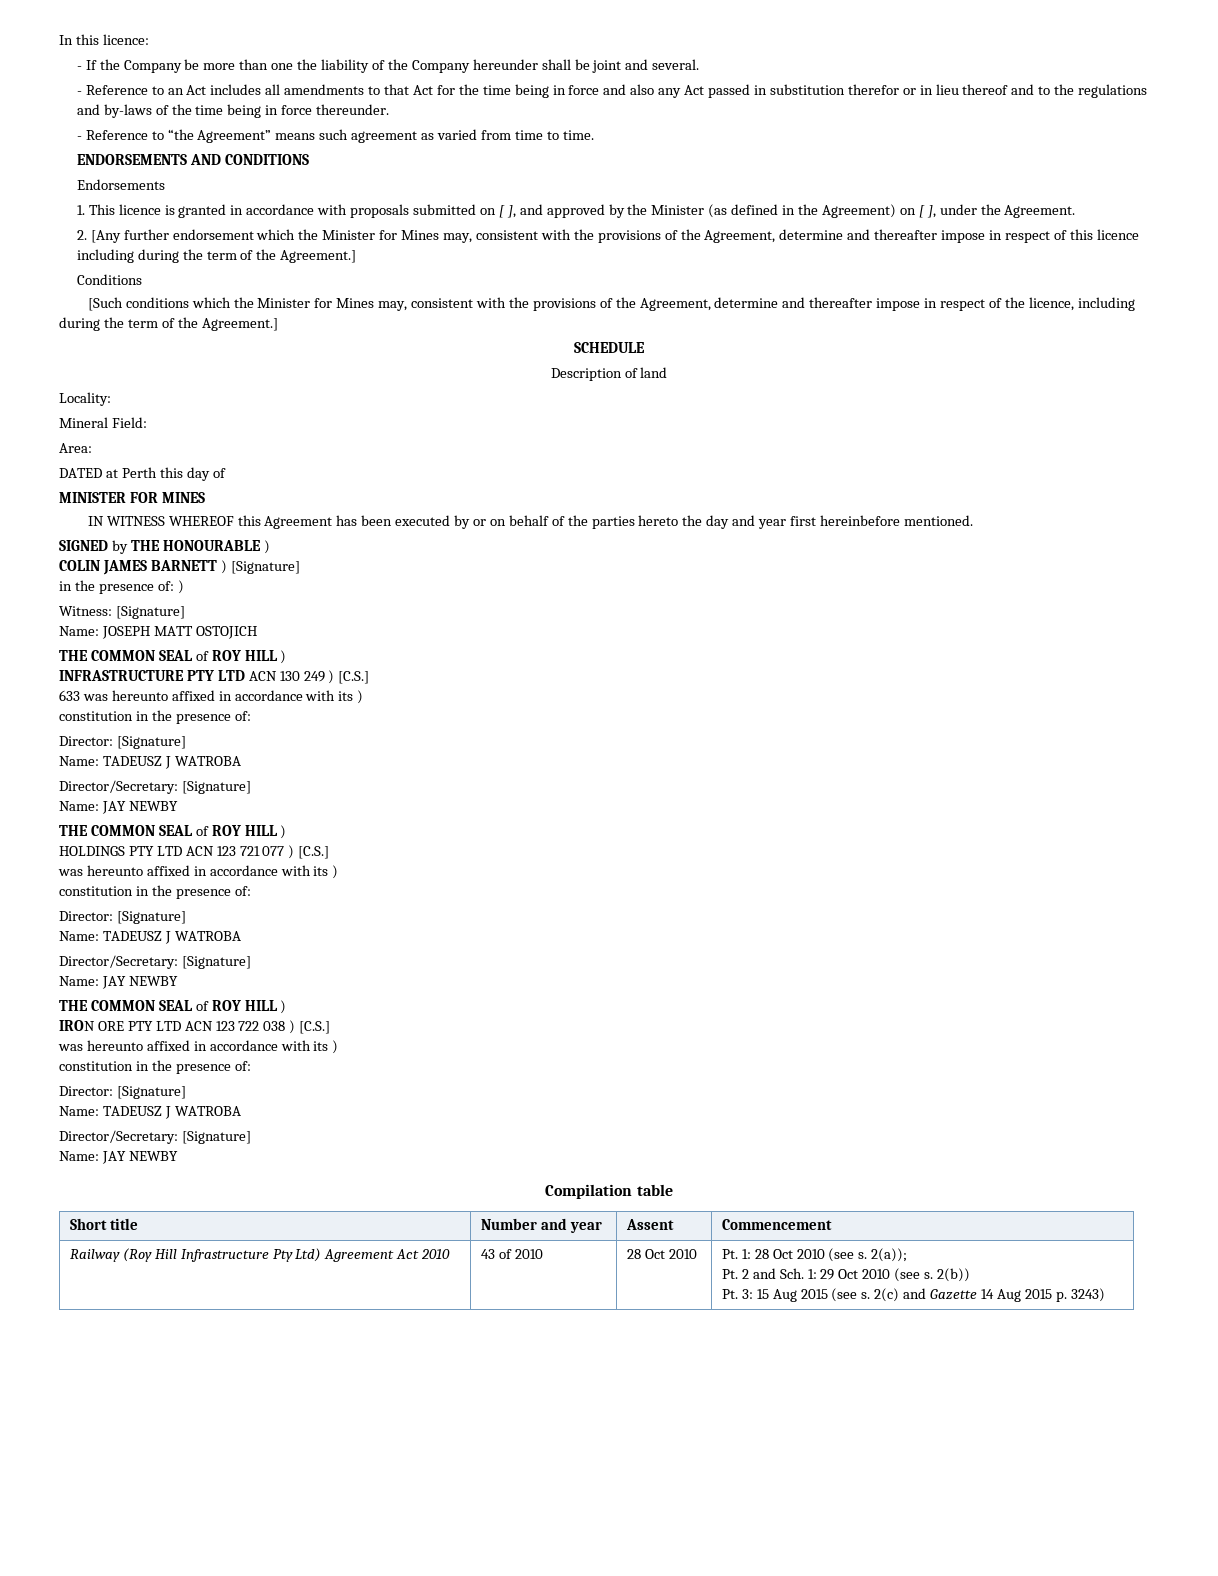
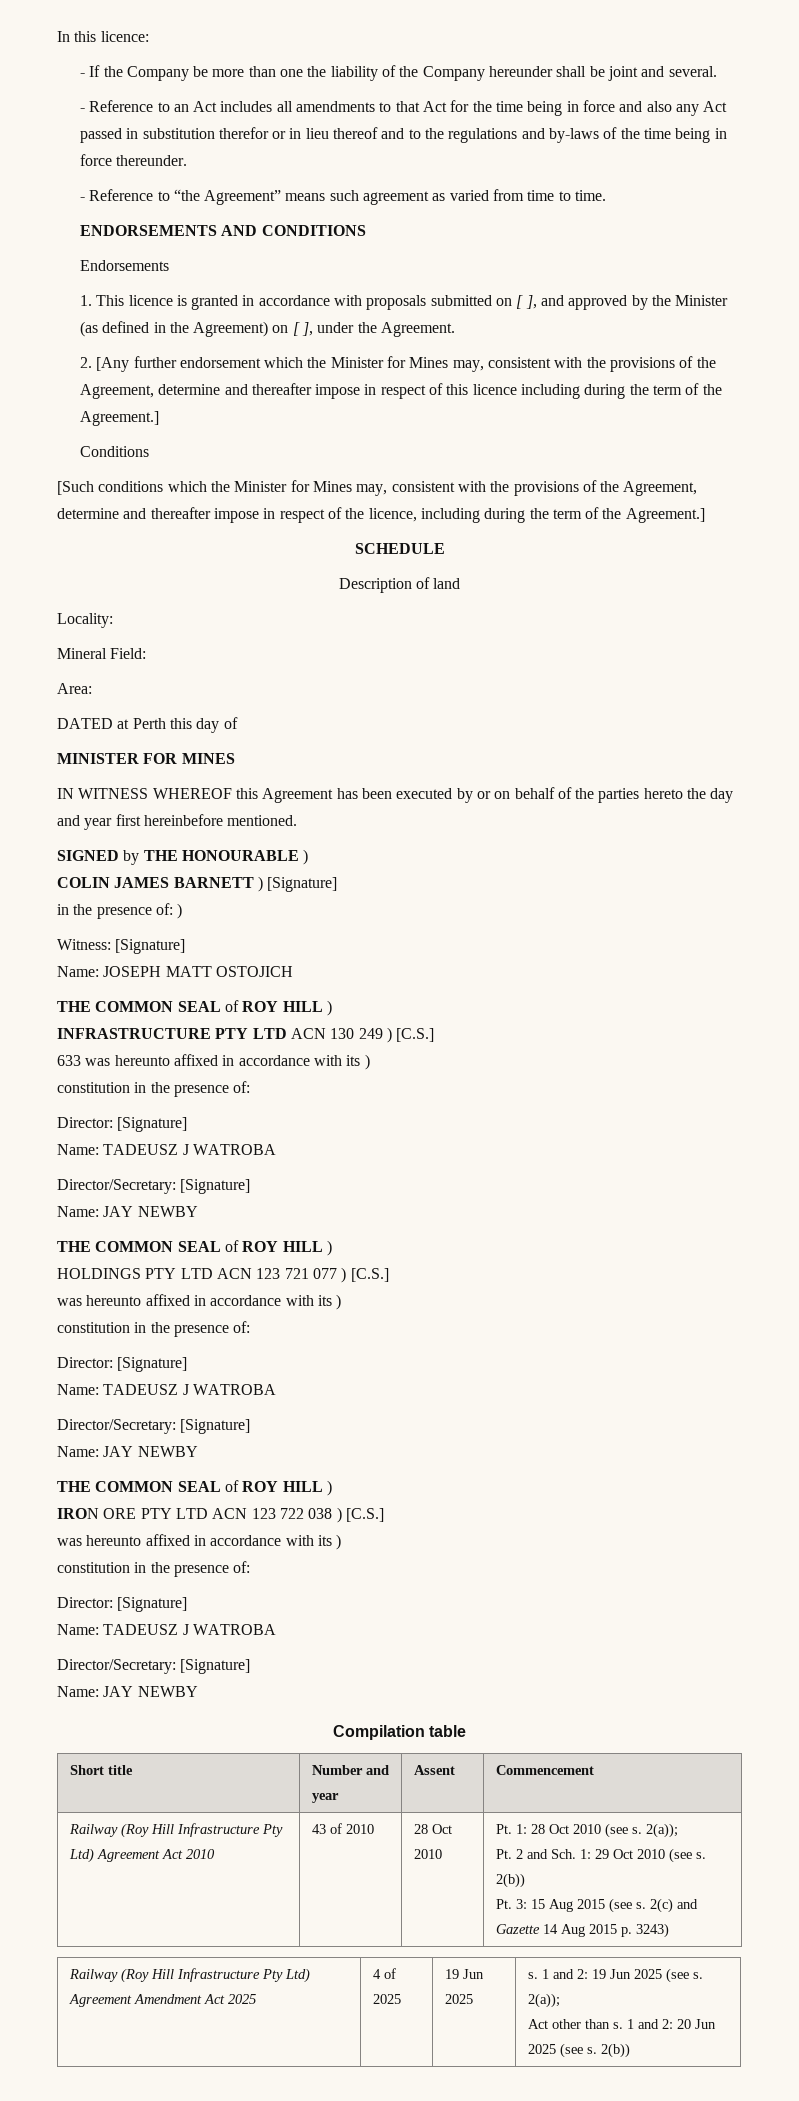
+ Railway (Roy Hill Infrastructure Pty Ltd) Agreement Amendment Act 2025 | 4 of 2025 | 19 Jun 2025 | s. 1 and 2: 19 Jun 2025 (see s. 2(a));
+ Act other than s. 1 and 2: 20 Jun 2025 (see s. 2(b))

